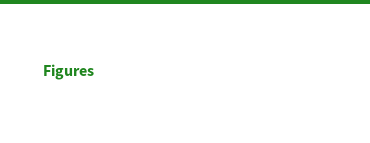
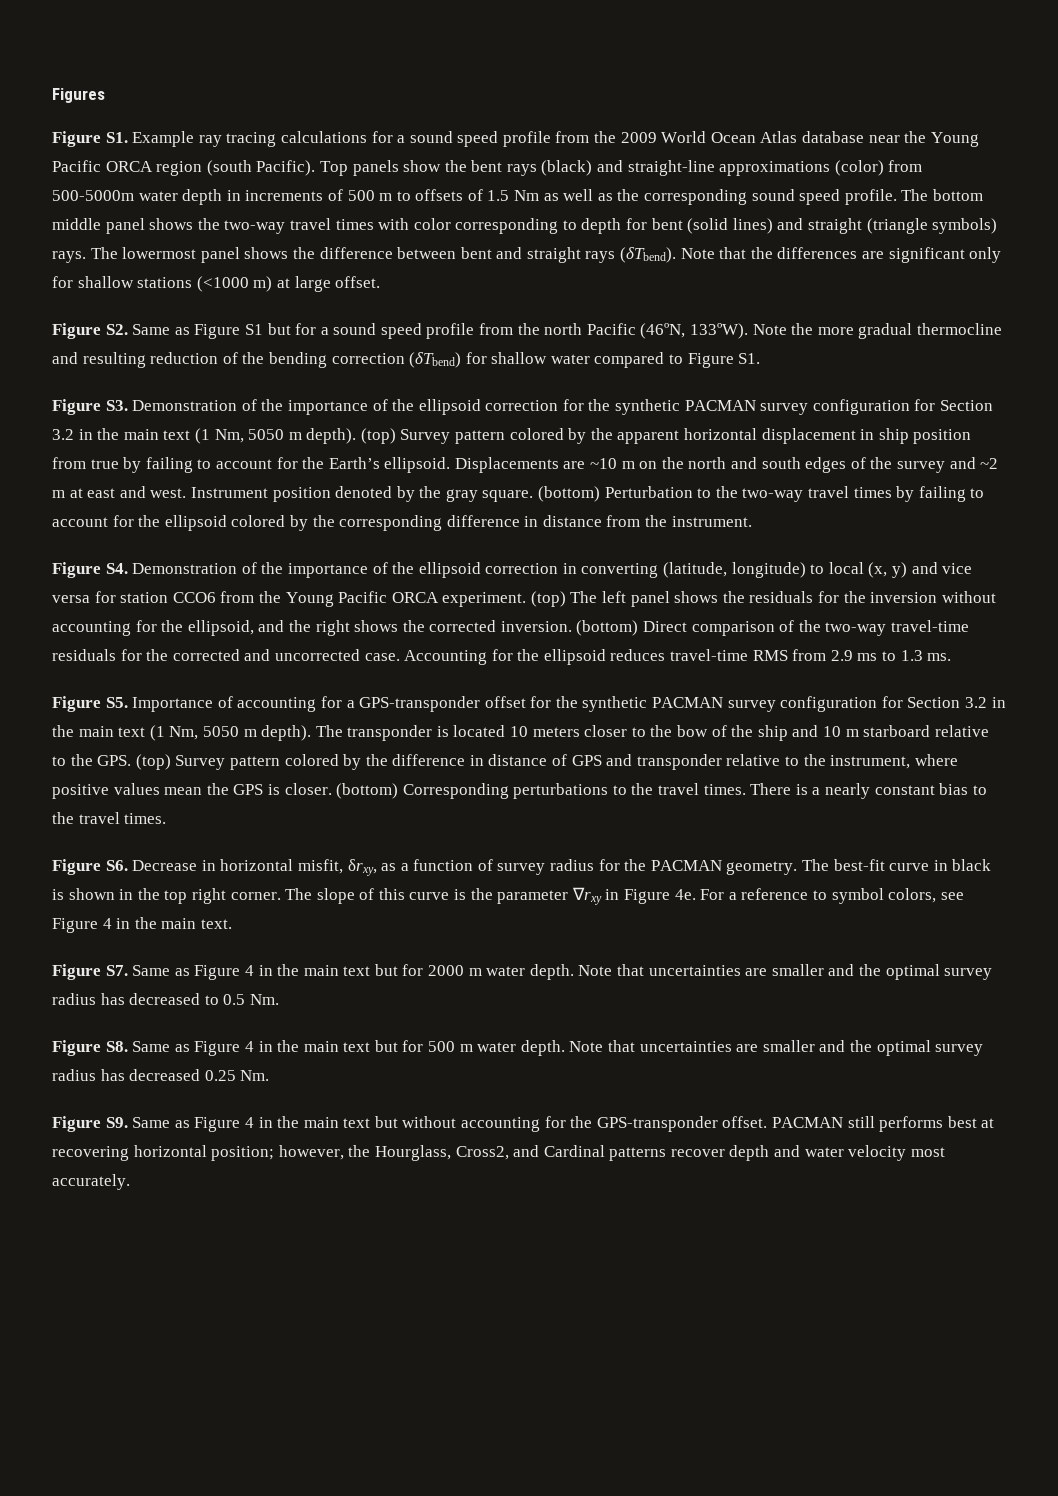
+ Figure S1. Example ray tracing calculations for a sound speed profile from the 2009 World Ocean Atlas database near the Young Pacific ORCA region (south Pacific). Top panels show the bent rays (black) and straight-line approximations (color) from 500-5000m water depth in increments of 500 m to offsets of 1.5 Nm as well as the corresponding sound speed profile. The bottom middle panel shows the two-way travel times with color corresponding to depth for bent (solid lines) and straight (triangle symbols) rays. The lowermost panel shows the difference between bent and straight rays (δTbend). Note that the differences are significant only for shallow stations (<1000 m) at large offset.
+ Figure S2. Same as Figure S1 but for a sound speed profile from the north Pacific (46ºN, 133ºW). Note the more gradual thermocline and resulting reduction of the bending correction (δTbend) for shallow water compared to Figure S1.
+ Figure S3. Demonstration of the importance of the ellipsoid correction for the synthetic PACMAN survey configuration for Section 3.2 in the main text (1 Nm, 5050 m depth). (top) Survey pattern colored by the apparent horizontal displacement in ship position from true by failing to account for the Earth’s ellipsoid. Displacements are ~10 m on the north and south edges of the survey and ~2 m at east and west. Instrument position denoted by the gray square. (bottom) Perturbation to the two-way travel times by failing to account for the ellipsoid colored by the corresponding difference in distance from the instrument.
+ Figure S4. Demonstration of the importance of the ellipsoid correction in converting (latitude, longitude) to local (x, y) and vice versa for station CCO6 from the Young Pacific ORCA experiment. (top) The left panel shows the residuals for the inversion without accounting for the ellipsoid, and the right shows the corrected inversion. (bottom) Direct comparison of the two-way travel-time residuals for the corrected and uncorrected case. Accounting for the ellipsoid reduces travel-time RMS from 2.9 ms to 1.3 ms.
+ Figure S5. Importance of accounting for a GPS-transponder offset for the synthetic PACMAN survey configuration for Section 3.2 in the main text (1 Nm, 5050 m depth). The transponder is located 10 meters closer to the bow of the ship and 10 m starboard relative to the GPS. (top) Survey pattern colored by the difference in distance of GPS and transponder relative to the instrument, where positive values mean the GPS is closer. (bottom) Corresponding perturbations to the travel times. There is a nearly constant bias to the travel times.
+ Figure S6. Decrease in horizontal misfit, δrxy, as a function of survey radius for the PACMAN geometry. The best-fit curve in black is shown in the top right corner. The slope of this curve is the parameter ∇rxy in Figure 4e. For a reference to symbol colors, see Figure 4 in the main text.
+ Figure S7. Same as Figure 4 in the main text but for 2000 m water depth. Note that uncertainties are smaller and the optimal survey radius has decreased to 0.5 Nm.
+ Figure S8. Same as Figure 4 in the main text but for 500 m water depth. Note that uncertainties are smaller and the optimal survey radius has decreased 0.25 Nm.
+ Figure S9. Same as Figure 4 in the main text but without accounting for the GPS-transponder offset. PACMAN still performs best at recovering horizontal position; however, the Hourglass, Cross2, and Cardinal patterns recover depth and water velocity most accurately.

